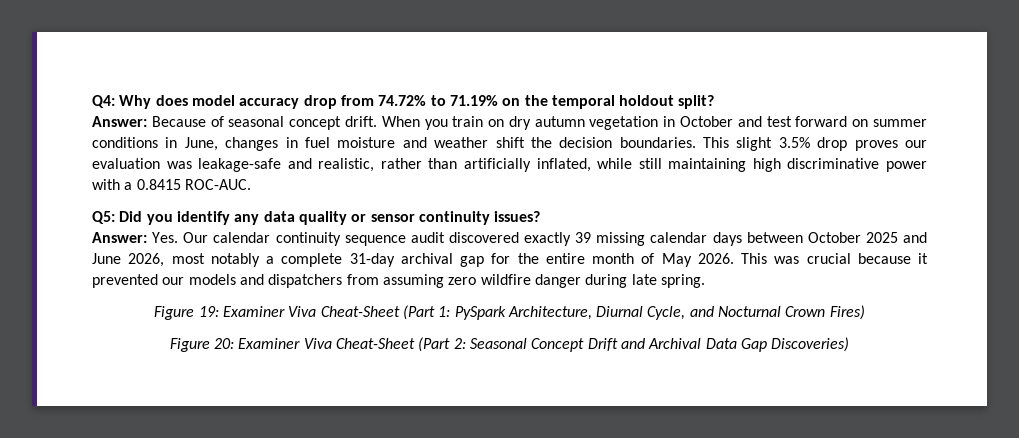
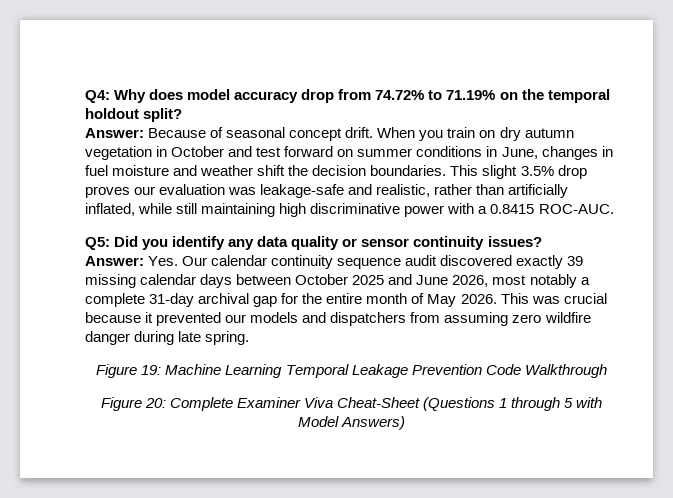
- Figure 19: Examiner Viva Cheat-Sheet (Part 1: PySpark Architecture, Diurnal Cycle, and Nocturnal Crown Fires)
- Figure 20: Examiner Viva Cheat-Sheet (Part 2: Seasonal Concept Drift and Archival Data Gap Discoveries)
+ Figure 19: Machine Learning Temporal Leakage Prevention Code Walkthrough
+ Figure 20: Complete Examiner Viva Cheat-Sheet (Questions 1 through 5 with Model Answers)

